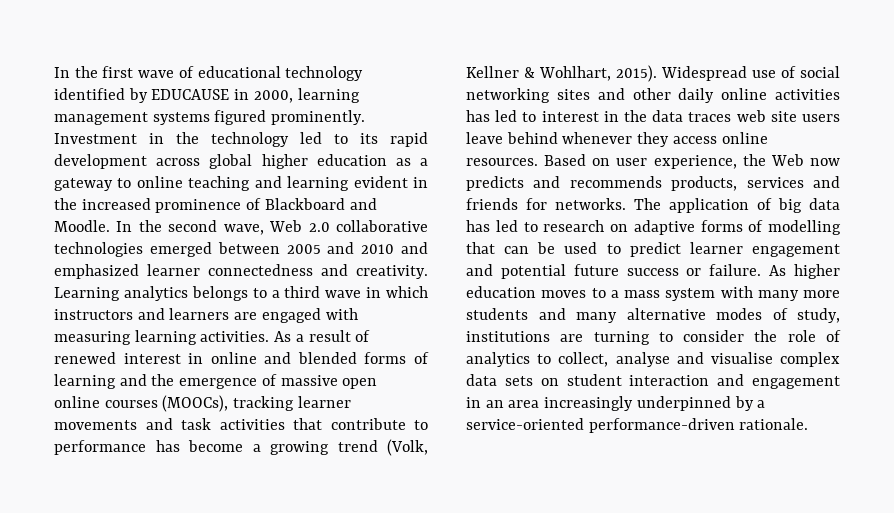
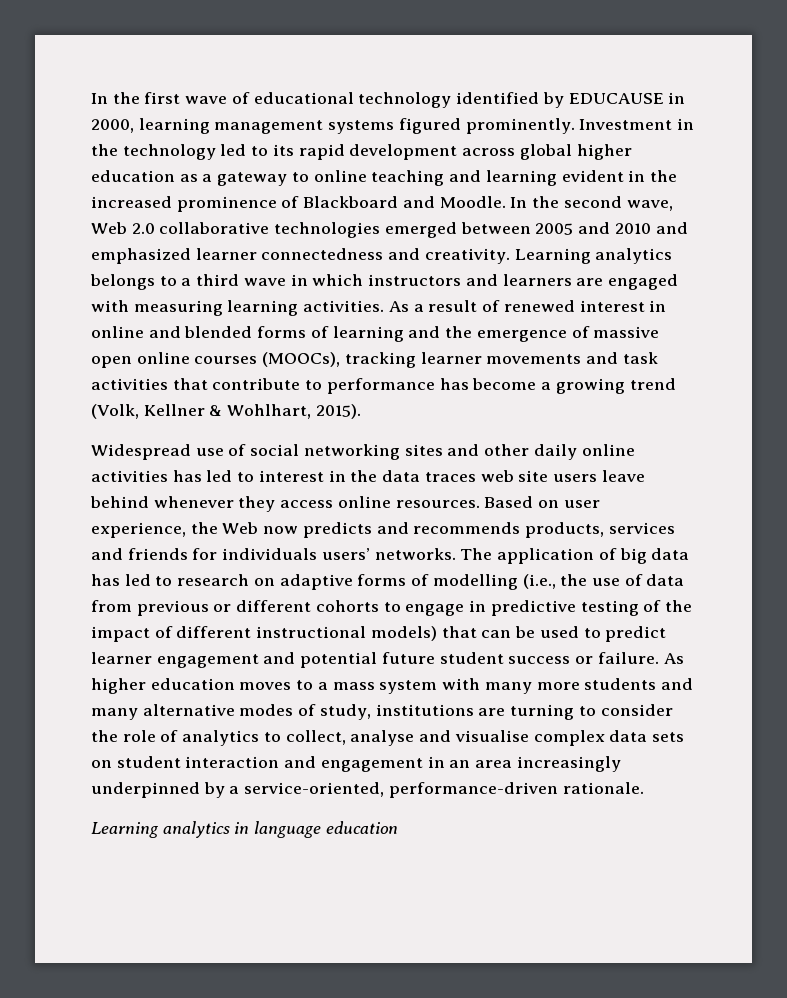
- As a result of renewed interest in online and blended forms of learning and the emergence of massive open online courses (MOOCs), tracking learner movements and task activities that contribute to performance has become a growing trend (Volk, Kellner & Wohlhart, 2015). Widespread use of social networking sites and other daily online activities has led to interest in the data traces web site users leave behind whenever they access online resources.
+ As a result of renewed interest in online and blended forms of learning and the emergence of massive open online courses (MOOCs), tracking learner movements and task activities that contribute to performance has become a growing trend (Volk, Kellner & Wohlhart, 2015).
+ Widespread use of social networking sites and other daily online activities has led to interest in the data traces web site users leave behind whenever they access online resources.
- Based on user experience, the Web now predicts and recommends products, services and friends for networks.
+ Based on user experience, the Web now predicts and recommends products, services and friends for individuals users’ networks.
- The application of big data has led to research on adaptive forms of modelling that can be used to predict learner engagement and potential future success or failure.
+ The application of big data has led to research on adaptive forms of modelling (i.e., the use of data from previous or different cohorts to engage in predictive testing of the impact of different instructional models) that can be used to predict learner engagement and potential future student success or failure.
- As higher education moves to a mass system with many more students and many alternative modes of study, institutions are turning to consider the role of analytics to collect, analyse and visualise complex data sets on student interaction and engagement in an area increasingly underpinned by a service-oriented performance-driven rationale.
+ As higher education moves to a mass system with many more students and many alternative modes of study, institutions are turning to consider the role of analytics to collect, analyse and visualise complex data sets on student interaction and engagement in an area increasingly underpinned by a service-oriented, performance-driven rationale.
+ Learning analytics in language education

